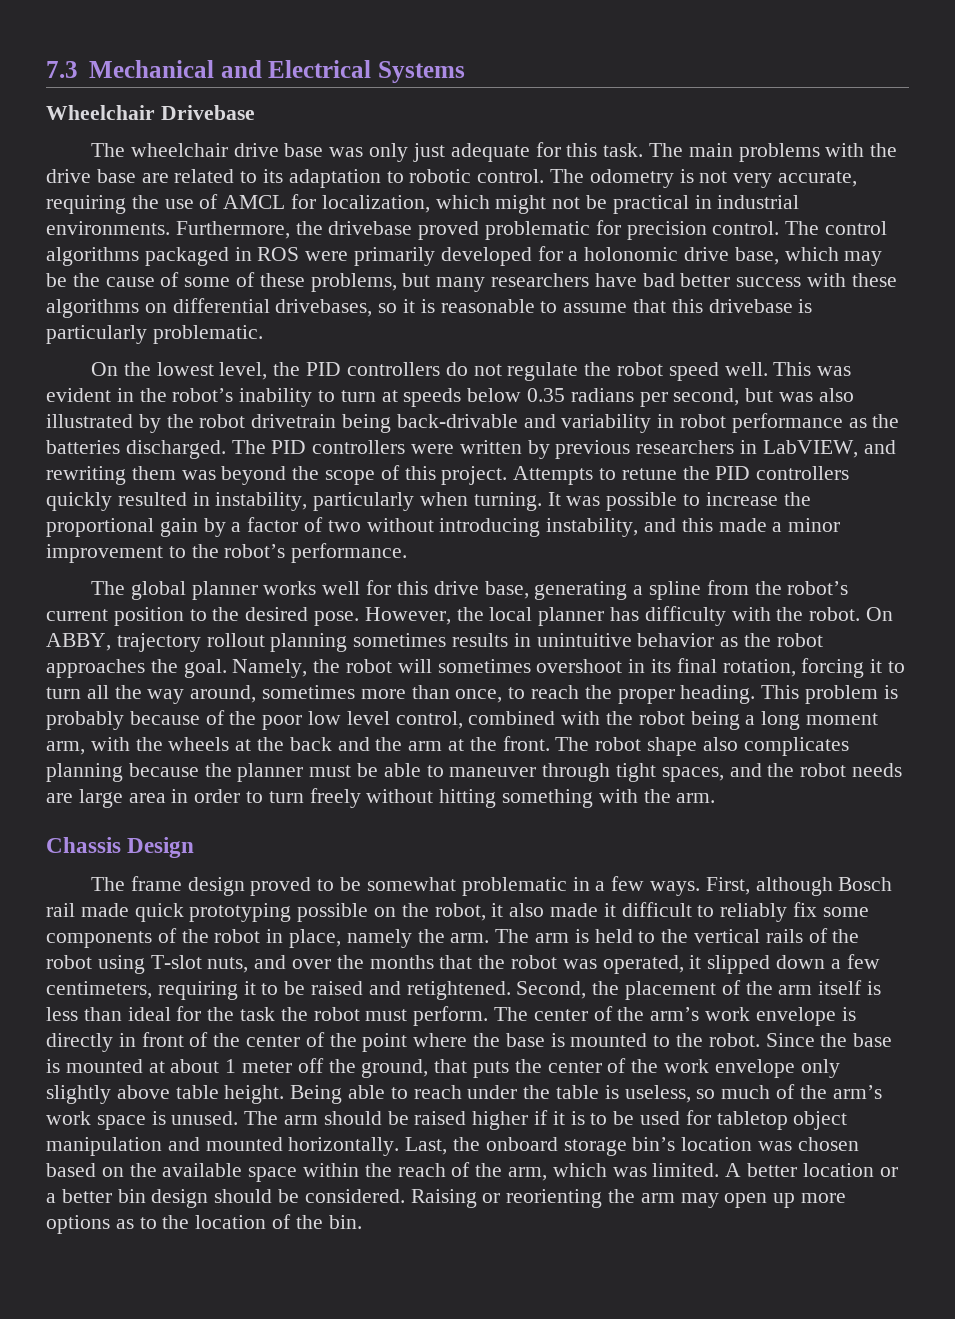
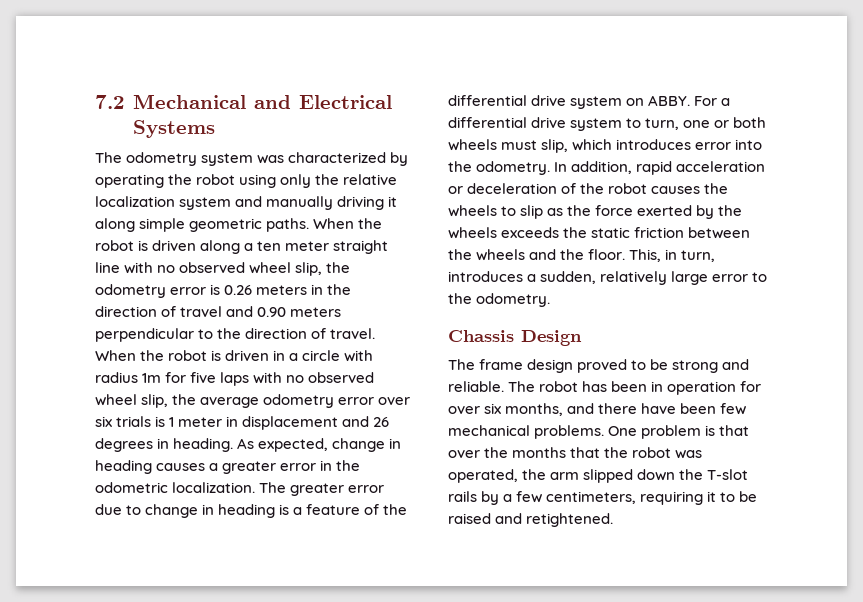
- 7.3 Mechanical and Electrical Systems
+ 7.2 Mechanical and Electrical Systems
- Wheelchair Drivebase
- The wheelchair drive base was only just adequate for this task. The main problems with the drive base are related to its adaptation to robotic control. The odometry is not very accurate, requiring the use of AMCL for localization, which might not be practical in industrial environments. Furthermore, the drivebase proved problematic for precision control. The control algorithms packaged in ROS were primarily developed for a holonomic drive base, which may be the cause of some of these problems, but many researchers have bad better success with these algorithms on differential drivebases, so it is reasonable to assume that this drivebase is particularly problematic.
- On the lowest level, the PID controllers do not regulate the robot speed well. This was evident in the robot’s inability to turn at speeds below 0.35 radians per second, but was also illustrated by the robot drivetrain being back-drivable and variability in robot performance as the batteries discharged. The PID controllers were written by previous researchers in LabVIEW, and rewriting them was beyond the scope of this project. Attempts to retune the PID controllers quickly resulted in instability, particularly when turning. It was possible to increase the proportional gain by a factor of two without introducing instability, and this made a minor improvement to the robot’s performance.
- The global planner works well for this drive base, generating a spline from the robot’s current position to the desired pose. However, the local planner has difficulty with the robot. On ABBY, trajectory rollout planning sometimes results in unintuitive behavior as the robot approaches the goal. Namely, the robot will sometimes overshoot in its final rotation, forcing it to turn all the way around, sometimes more than once, to reach the proper heading. This problem is probably because of the poor low level control, combined with the robot being a long moment arm, with the wheels at the back and the arm at the front. The robot shape also complicates planning because the planner must be able to maneuver through tight spaces, and the robot needs are large area in order to turn freely without hitting something with the arm.
+ The odometry system was characterized by operating the robot using only the relative localization system and manually driving it along simple geometric paths. When the robot is driven along a ten meter straight line with no observed wheel slip, the odometry error is 0.26 meters in the direction of travel and 0.90 meters perpendicular to the direction of travel. When the robot is driven in a circle with radius 1m for five laps with no observed wheel slip, the average odometry error over six trials is 1 meter in displacement and 26 degrees in heading. As expected, change in heading causes a greater error in the odometric localization. The greater error due to change in heading is a feature of the differential drive system on ABBY. For a differential drive system to turn, one or both wheels must slip, which introduces error into the odometry. In addition, rapid acceleration or deceleration of the robot causes the wheels to slip as the force exerted by the wheels exceeds the static friction between the wheels and the floor. This, in turn, introduces a sudden, relatively large error to the odometry.
- The frame design proved to be somewhat problematic in a few ways. First, although Bosch rail made quick prototyping possible on the robot, it also made it difficult to reliably fix some components of the robot in place, namely the arm. The arm is held to the vertical rails of the robot using T-slot nuts, and over the months that the robot was operated, it slipped down a few centimeters, requiring it to be raised and retightened. Second, the placement of the arm itself is less than ideal for the task the robot must perform. The center of the arm’s work envelope is directly in front of the center of the point where the base is mounted to the robot. Since the base is mounted at about 1 meter off the ground, that puts the center of the work envelope only slightly above table height. Being able to reach under the table is useless, so much of the arm’s work space is unused. The arm should be raised higher if it is to be used for tabletop object manipulation and mounted horizontally. Last, the onboard storage bin’s location was chosen based on the available space within the reach of the arm, which was limited. A better location or a better bin design should be considered. Raising or reorienting the arm may open up more options as to the location of the bin.
+ The frame design proved to be strong and reliable. The robot has been in operation for over six months, and there have been few mechanical problems. One problem is that over the months that the robot was operated, the arm slipped down the T-slot rails by a few centimeters, requiring it to be raised and retightened.

